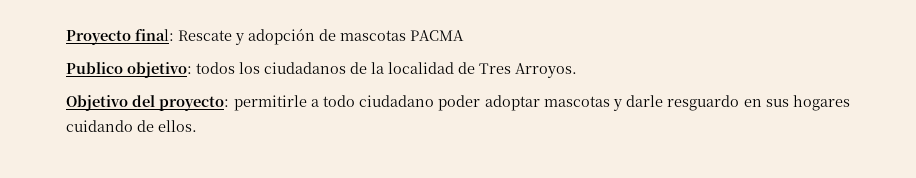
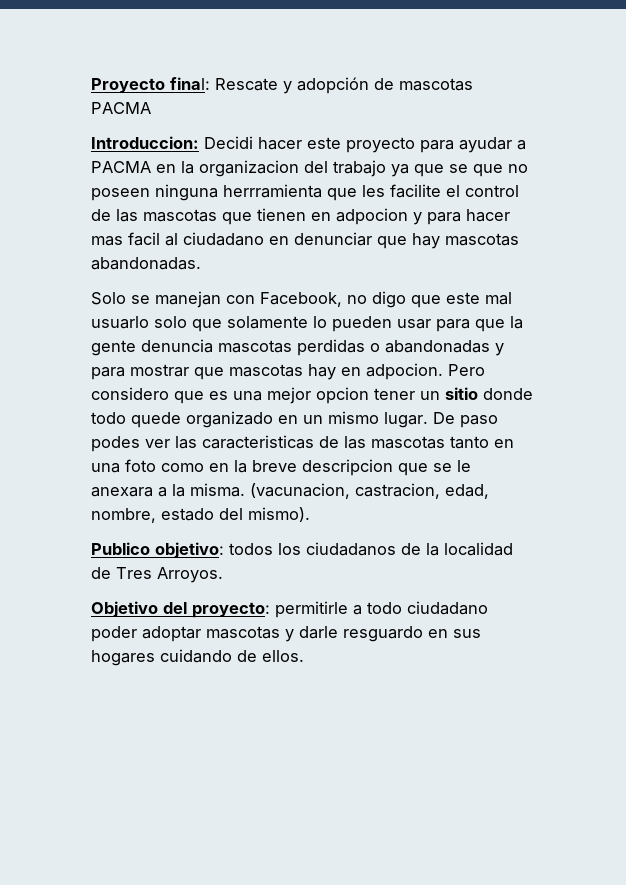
+ Introduccion: Decidi hacer este proyecto para ayudar a PACMA en la organizacion del trabajo ya que se que no poseen ninguna herrramienta que les facilite el control de las mascotas que tienen en adpocion y para hacer mas facil al ciudadano en denunciar que hay mascotas abandonadas.
+ Solo se manejan con Facebook, no digo que este mal usuarlo solo que solamente lo pueden usar para que la gente denuncia mascotas perdidas o abandonadas y para mostrar que mascotas hay en adpocion. Pero considero que es una mejor opcion tener un sitio donde todo quede organizado en un mismo lugar. De paso podes ver las caracteristicas de las mascotas tanto en una foto como en la breve descripcion que se le anexara a la misma. (vacunacion, castracion, edad, nombre, estado del mismo).

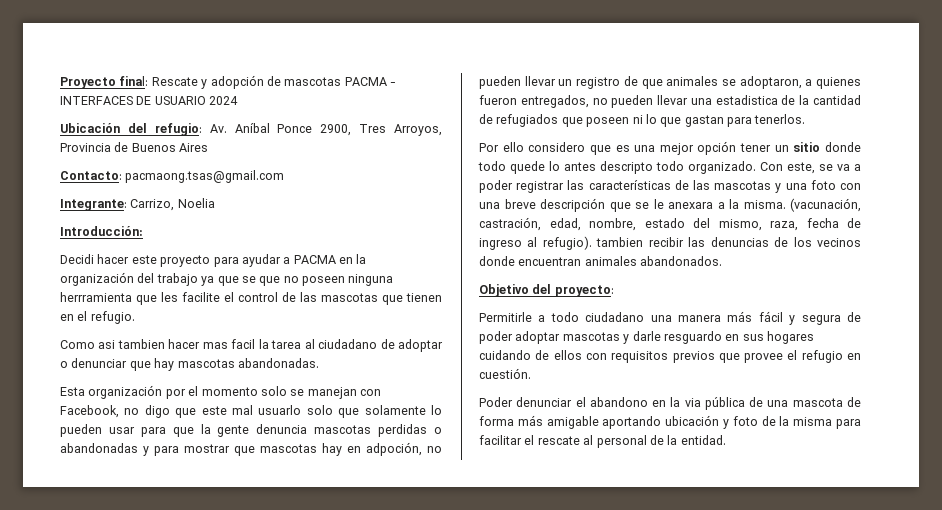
- Proyecto final: Rescate y adopción de mascotas PACMA
- Introduccion: Decidi hacer este proyecto para ayudar a PACMA en la organizacion del trabajo ya que se que no poseen ninguna herrramienta que les facilite el control de las mascotas que tienen en adpocion y para hacer mas facil al ciudadano en denunciar que hay mascotas abandonadas.
+ Proyecto final: Rescate y adopción de mascotas PACMA - INTERFACES DE USUARIO 2024
+ Ubicación del refugio: Av. Aníbal Ponce 2900, Tres Arroyos, Provincia de Buenos Aires
+ Contacto: pacmaong.tsas@gmail.com
+ Integrante: Carrizo, Noelia
+ Introducción:
+ Decidi hacer este proyecto para ayudar a PACMA en la organización del trabajo ya que se que no poseen ninguna herrramienta que les facilite el control de las mascotas que tienen en el refugio.
+ Como asi tambien hacer mas facil la tarea al ciudadano de adoptar o denunciar que hay mascotas abandonadas.
- Solo se manejan con Facebook, no digo que este mal usuarlo solo que solamente lo pueden usar para que la gente denuncia mascotas perdidas o abandonadas y para mostrar que mascotas hay en adpocion. Pero considero que es una mejor opcion tener un sitio donde todo quede organizado en un mismo lugar. De paso podes ver las caracteristicas de las mascotas tanto en una foto como en la breve descripcion que se le anexara a la misma.
+ Esta organización por el momento solo se manejan con Facebook, no digo que este mal usuarlo solo que solamente lo pueden usar para que la gente denuncia mascotas perdidas o abandonadas y para mostrar que mascotas hay en adpoción, no pueden llevar un registro de que animales se adoptaron, a quienes fueron entregados, no pueden llevar una estadistica de la cantidad de refugiados que poseen ni lo que gastan para tenerlos.
+ Por ello considero que es una mejor opción tener un sitio donde todo quede lo antes descripto todo organizado. Con este, se va a poder registrar las características de las mascotas y una foto con una breve descripción que se le anexara a la misma.
- (vacunacion, castracion, edad, nombre, estado del mismo).
- Publico objetivo: todos los ciudadanos de la localidad de Tres Arroyos.
+ (vacunación, castración, edad, nombre, estado del mismo, raza, fecha de ingreso al refugio). tambien recibir las denuncias de los vecinos donde encuentran animales abandonados.
- Objetivo del proyecto: permitirle a todo ciudadano poder adoptar mascotas y darle resguardo en sus hogares cuidando de ellos.
+ Objetivo del proyecto:
+ Permitirle a todo ciudadano una manera más fácil y segura de poder adoptar mascotas y darle resguardo en sus hogares cuidando de ellos con requisitos previos que provee el refugio en cuestión.
+ Poder denunciar el abandono en la via pública de una mascota de forma más amigable aportando ubicación y foto de la misma para facilitar el rescate al personal de la entidad.

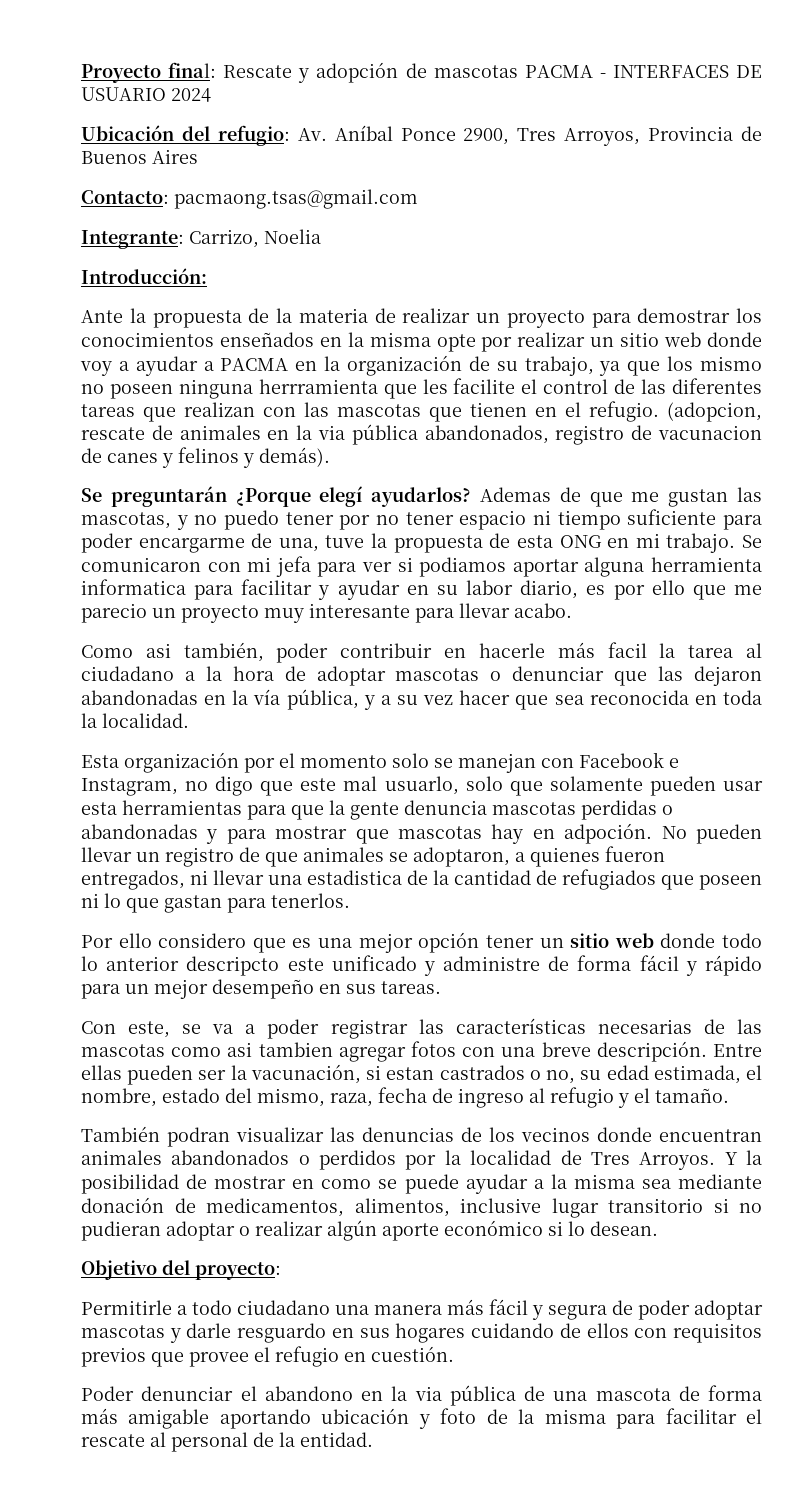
- Decidi hacer este proyecto para ayudar a PACMA en la organización del trabajo ya que se que no poseen ninguna herrramienta que les facilite el control de las mascotas que tienen en el refugio.
- Como asi tambien hacer mas facil la tarea al ciudadano de adoptar o denunciar que hay mascotas abandonadas.
+ Ante la propuesta de la materia de realizar un proyecto para demostrar los conocimientos enseñados en la misma opte por realizar un sitio web donde voy a ayudar a PACMA en la organización de su trabajo, ya que los mismo no poseen ninguna herrramienta que les facilite el control de las diferentes tareas que realizan con las mascotas que tienen en el refugio. (adopcion, rescate de animales en la via pública abandonados, registro de vacunacion de canes y felinos y demás).
+ Se preguntarán ¿Porque elegí ayudarlos? Ademas de que me gustan las mascotas, y no puedo tener por no tener espacio ni tiempo suficiente para poder encargarme de una, tuve la propuesta de esta ONG en mi trabajo. Se comunicaron con mi jefa para ver si podiamos aportar alguna herramienta informatica para facilitar y ayudar en su labor diario, es por ello que me parecio un proyecto muy interesante para llevar acabo.
+ Como asi también, poder contribuir en hacerle más facil la tarea al ciudadano a la hora de adoptar mascotas o denunciar que las dejaron abandonadas en la vía pública, y a su vez hacer que sea reconocida en toda la localidad.
- Esta organización por el momento solo se manejan con Facebook, no digo que este mal usuarlo solo que solamente lo pueden usar para que la gente denuncia mascotas perdidas o abandonadas y para mostrar que mascotas hay en adpoción, no pueden llevar un registro de que animales se adoptaron, a quienes fueron entregados, no pueden llevar una estadistica de la cantidad de refugiados que poseen ni lo que gastan para tenerlos.
+ Esta organización por el momento solo se manejan con Facebook e Instagram, no digo que este mal usuarlo, solo que solamente pueden usar esta herramientas para que la gente denuncia mascotas perdidas o abandonadas y para mostrar que mascotas hay en adpoción. No pueden llevar un registro de que animales se adoptaron, a quienes fueron entregados, ni llevar una estadistica de la cantidad de refugiados que poseen ni lo que gastan para tenerlos.
- Por ello considero que es una mejor opción tener un sitio donde todo quede lo antes descripto todo organizado. Con este, se va a poder registrar las características de las mascotas y una foto con una breve descripción que se le anexara a la misma. (vacunación, castración, edad, nombre, estado del mismo, raza, fecha de ingreso al refugio). tambien recibir las denuncias de los vecinos donde encuentran animales abandonados.
+ Por ello considero que es una mejor opción tener un sitio web donde todo lo anterior descripcto este unificado y administre de forma fácil y rápido para un mejor desempeño en sus tareas.
+ Con este, se va a poder registrar las características necesarias de las mascotas como asi tambien agregar fotos con una breve descripción. Entre ellas pueden ser la vacunación, si estan castrados o no, su edad estimada, el nombre, estado del mismo, raza, fecha de ingreso al refugio y el tamaño.
+ También podran visualizar las denuncias de los vecinos donde encuentran animales abandonados o perdidos por la localidad de Tres Arroyos. Y la posibilidad de mostrar en como se puede ayudar a la misma sea mediante donación de medicamentos, alimentos, inclusive lugar transitorio si no pudieran adoptar o realizar algún aporte económico si lo desean.

